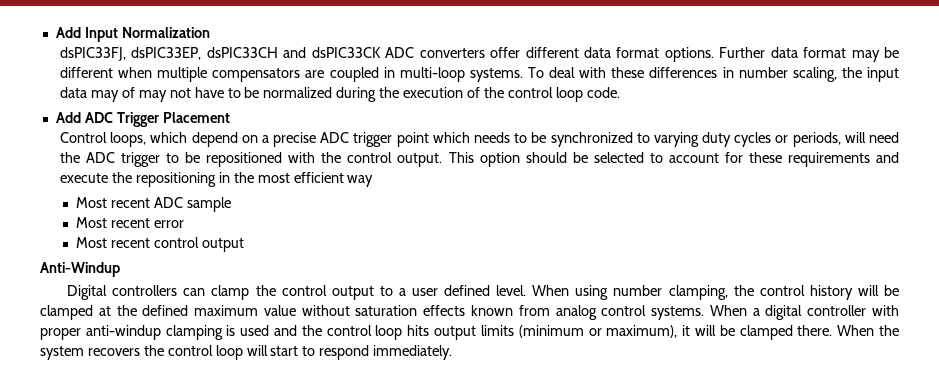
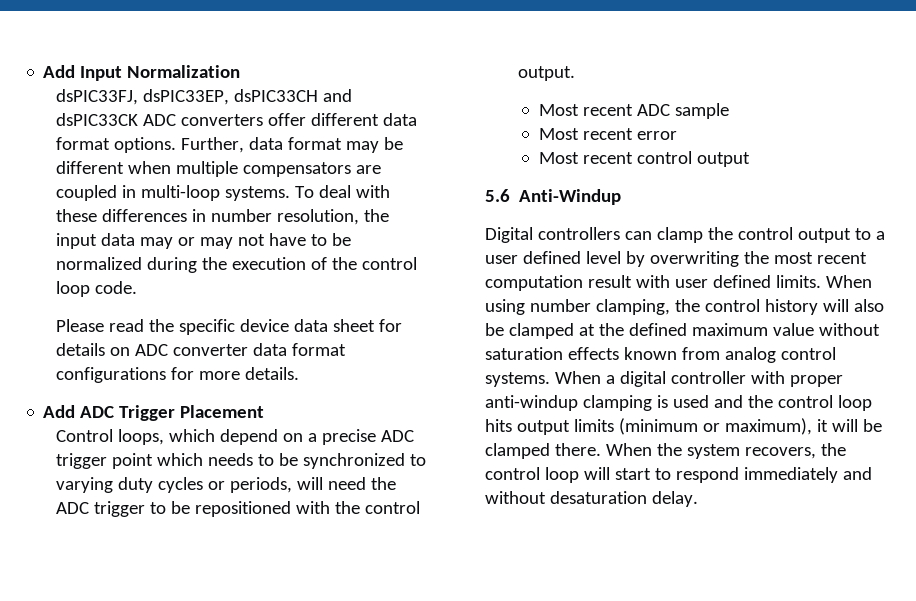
- Further data format may be different when multiple compensators are coupled in multi-loop systems.
+ Further, data format may be different when multiple compensators are coupled in multi-loop systems.
- To deal with these differences in number scaling, the input data may of may not have to be normalized during the execution of the control loop code.
+ To deal with these differences in number resolution, the input data may or may not have to be normalized during the execution of the control loop code.
+ Please read the specific device data sheet for details on ADC converter data format configurations for more details.
- This option should be selected to account for these requirements and execute the repositioning in the most efficient way
- Anti-Windup
+ 5.6 Anti-Windup
- Digital controllers can clamp the control output to a user defined level.
+ Digital controllers can clamp the control output to a user defined level by overwriting the most recent computation result with user defined limits.
- When using number clamping, the control history will be clamped at the defined maximum value without saturation effects known from analog control systems.
+ When using number clamping, the control history will also be clamped at the defined maximum value without saturation effects known from analog control systems.
- When the system recovers the control loop will start to respond immediately.
+ When the system recovers, the control loop will start to respond immediately and without desaturation delay.

